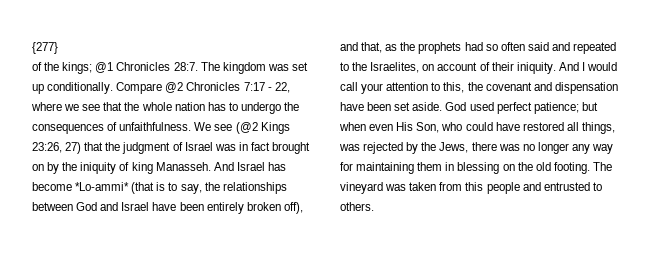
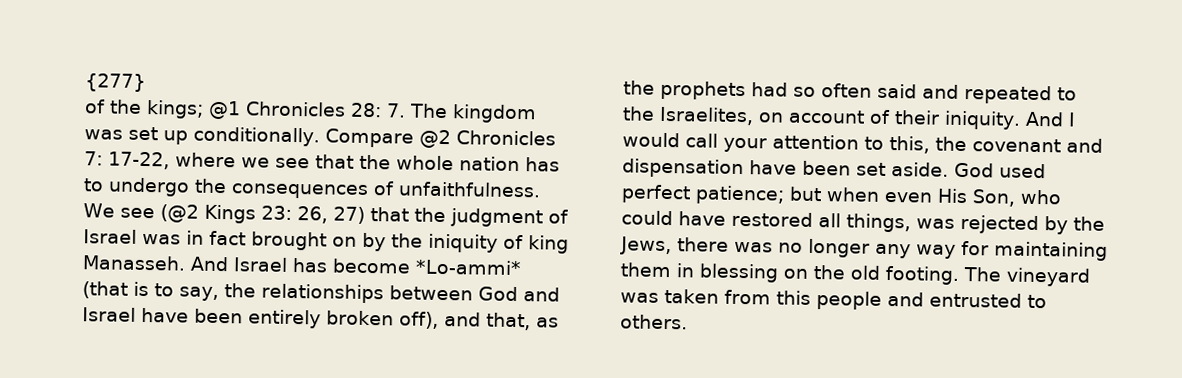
- of the kings; @1 Chronicles 28:7. The kingdom was set up conditionally.
+ of the kings; @1 Chronicles 28: 7. The kingdom was set up conditionally.
- Compare @2 Chronicles 7:17 - 22, where we see that the whole nation has to undergo the consequences of unfaithfulness.
+ Compare @2 Chronicles 7: 17-22, where we see that the whole nation has to undergo the consequences of unfaithfulness.
- We see (@2 Kings 23:26, 27) that the judgment of Israel was in fact brought on by the iniquity of king Manasseh.
+ We see (@2 Kings 23: 26, 27) that the judgment of Israel was in fact brought on by the iniquity of king Manasseh.

